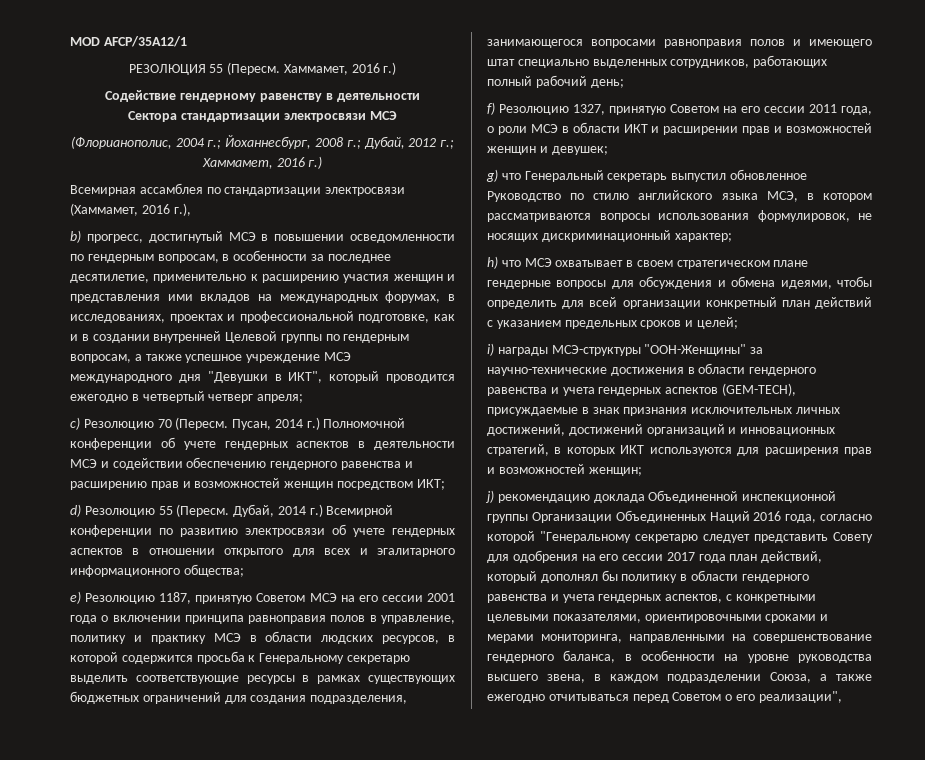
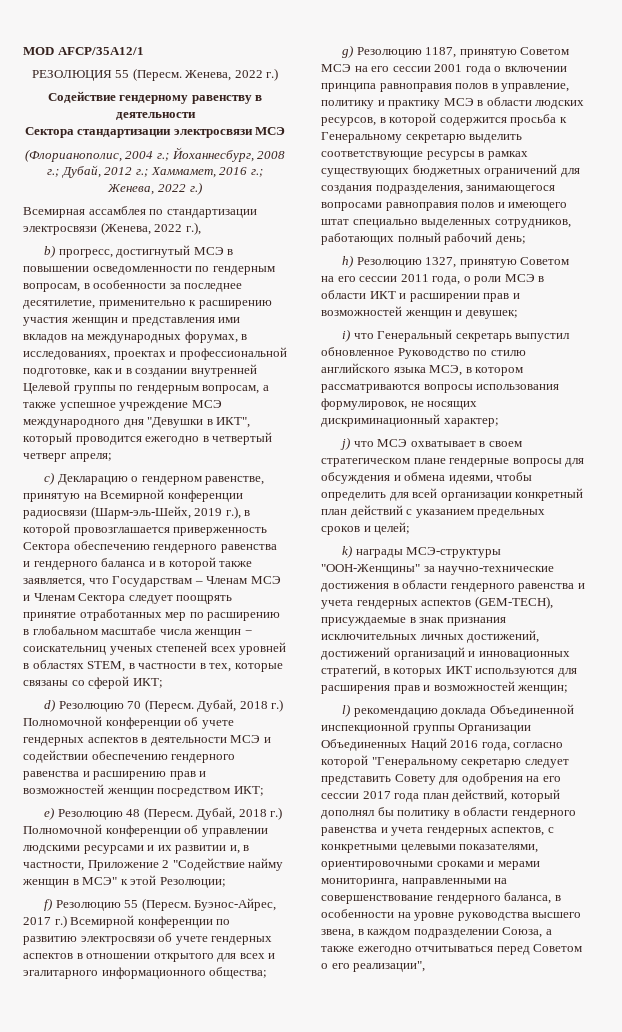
- РЕЗОЛЮЦИЯ 55 (Пересм. Хаммамет, 2016 г.)
+ РЕЗОЛЮЦИЯ 55 (Пересм. Женева, 2022 г.)
- (Флорианополис, 2004 г.; Йоханнесбург, 2008 г.; Дубай, 2012 г.; Хаммамет, 2016 г.)
+ (Флорианополис, 2004 г.; Йоханнесбург, 2008 г.; Дубай, 2012 г.; Хаммамет, 2016 г.; Женева, 2022 г.)
- Всемирная ассамблея по стандартизации электросвязи (Хаммамет, 2016 г.),
+ Всемирная ассамблея по стандартизации электросвязи (Женева, 2022 г.),
- c) Резолюцию 70 (Пересм.
+ c) Декларацию о гендерном равенстве, принятую на Всемирной конференции радиосвязи (Шарм-эль-Шейх, 2019 г.), в которой провозглашается приверженность Сектора обеспечению гендерного равенства и гендерного баланса и в которой также заявляется, что Государствам – Членам МСЭ и Членам Сектора следует поощрять принятие отработанных мер по расширению в глобальном масштабе числа женщин − соискательниц ученых степеней всех уровней в областях STEM, в частности в тех, которые связаны со сферой ИКТ;
+ d) Резолюцию 70 (Пересм.
- Пусан, 2014 г.) Полномочной конференции об учете гендерных аспектов в деятельности МСЭ и содействии обеспечению гендерного равенства и расширению прав и возможностей женщин посредством ИКТ;
+ Дубай, 2018 г.) Полномочной конференции об учете гендерных аспектов в деятельности МСЭ и содействии обеспечению гендерного равенства и расширению прав и возможностей женщин посредством ИКТ;
- d) Резолюцию 55 (Пересм.
+ e) Резолюцию 48 (Пересм. Дубай, 2018 г.) Полномочной конференции об управлении людскими ресурсами и их развитии и, в частности, Приложение 2 "Содействие найму женщин в МСЭ" к этой Резолюции;
+ f) Резолюцию 55 (Пересм.
- Дубай, 2014 г.) Всемирной конференции по развитию электросвязи об учете гендерных аспектов в отношении открытого для всех и эгалитарного информационного общества;
+ Буэнос-Айрес, 2017 г.) Всемирной конференции по развитию электросвязи об учете гендерных аспектов в отношении открытого для всех и эгалитарного информационного общества;
- e) Резолюцию 1187, принятую Советом МСЭ на его сессии 2001 года о включении принципа равноправия полов в управление, политику и практику МСЭ в области людских ресурсов, в которой содержится просьба к Генеральному секретарю выделить соответствующие ресурсы в рамках существующих бюджетных ограничений для создания подразделения, занимающегося вопросами равноправия полов и имеющего штат специально выделенных сотрудников, работающих полный рабочий день;
+ g) Резолюцию 1187, принятую Советом МСЭ на его сессии 2001 года о включении принципа равноправия полов в управление, политику и практику МСЭ в области людских ресурсов, в которой содержится просьба к Генеральному секретарю выделить соответствующие ресурсы в рамках существующих бюджетных ограничений для создания подразделения, занимающегося вопросами равноправия полов и имеющего штат специально выделенных сотрудников, работающих полный рабочий день;
- f) Резолюцию 1327, принятую Советом на его сессии 2011 года, о роли МСЭ в области ИКТ и расширении прав и возможностей женщин и девушек;
+ h) Резолюцию 1327, принятую Советом на его сессии 2011 года, о роли МСЭ в области ИКТ и расширении прав и возможностей женщин и девушек;
- g) что Генеральный секретарь выпустил обновленное Руководство по стилю английского языка МСЭ, в котором рассматриваются вопросы использования формулировок, не носящих дискриминационный характер;
+ i) что Генеральный секретарь выпустил обновленное Руководство по стилю английского языка МСЭ, в котором рассматриваются вопросы использования формулировок, не носящих дискриминационный характер;
- h) что МСЭ охватывает в своем стратегическом плане гендерные вопросы для обсуждения и обмена идеями, чтобы определить для всей организации конкретный план действий с указанием предельных сроков и целей;
+ j) что МСЭ охватывает в своем стратегическом плане гендерные вопросы для обсуждения и обмена идеями, чтобы определить для всей организации конкретный план действий с указанием предельных сроков и целей;
- i) награды МСЭ-структуры "ООН-Женщины" за научно-технические достижения в области гендерного равенства и учета гендерных аспектов (GEM-TECH), присуждаемые в знак признания исключительных личных достижений, достижений организаций и инновационных стратегий, в которых ИКТ используются для расширения прав и возможностей женщин;
+ k) награды МСЭ-структуры "ООН-Женщины" за научно-технические достижения в области гендерного равенства и учета гендерных аспектов (GEM-TECH), присуждаемые в знак признания исключительных личных достижений, достижений организаций и инновационных стратегий, в которых ИКТ используются для расширения прав и возможностей женщин;
- j) рекомендацию доклада Объединенной инспекционной группы Организации Объединенных Наций 2016 года, согласно которой "Генеральному секретарю следует представить Совету для одобрения на его сессии 2017 года план действий, который дополнял бы политику в области гендерного равенства и учета гендерных аспектов, с конкретными целевыми показателями, ориентировочными сроками и мерами мониторинга, направленными на совершенствование гендерного баланса, в особенности на уровне руководства высшего звена, в каждом подразделении Союза, а также ежегодно отчитываться перед Советом о его реализации",
+ l) рекомендацию доклада Объединенной инспекционной группы Организации Объединенных Наций 2016 года, согласно которой "Генеральному секретарю следует представить Совету для одобрения на его сессии 2017 года план действий, который дополнял бы политику в области гендерного равенства и учета гендерных аспектов, с конкретными целевыми показателями, ориентировочными сроками и мерами мониторинга, направленными на совершенствование гендерного баланса, в особенности на уровне руководства высшего звена, в каждом подразделении Союза, а также ежегодно отчитываться перед Советом о его реализации",

